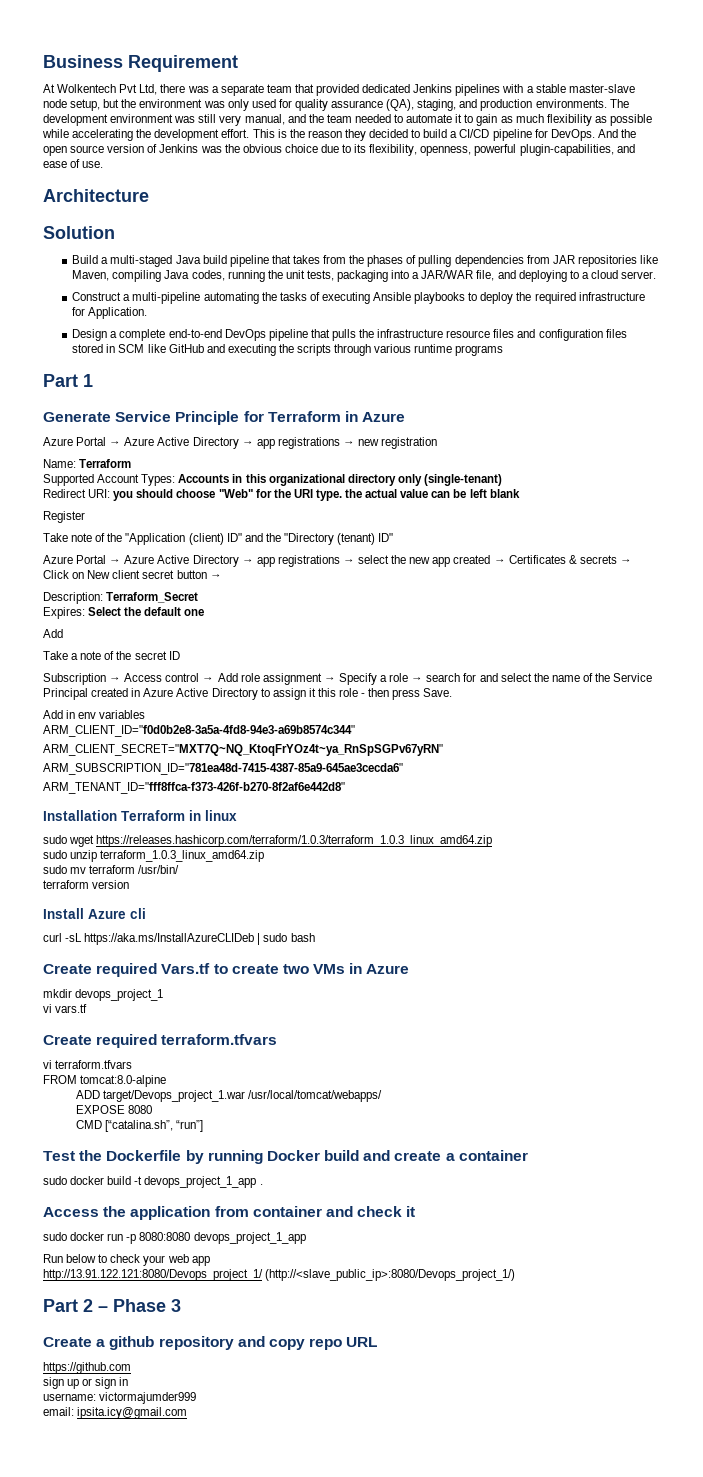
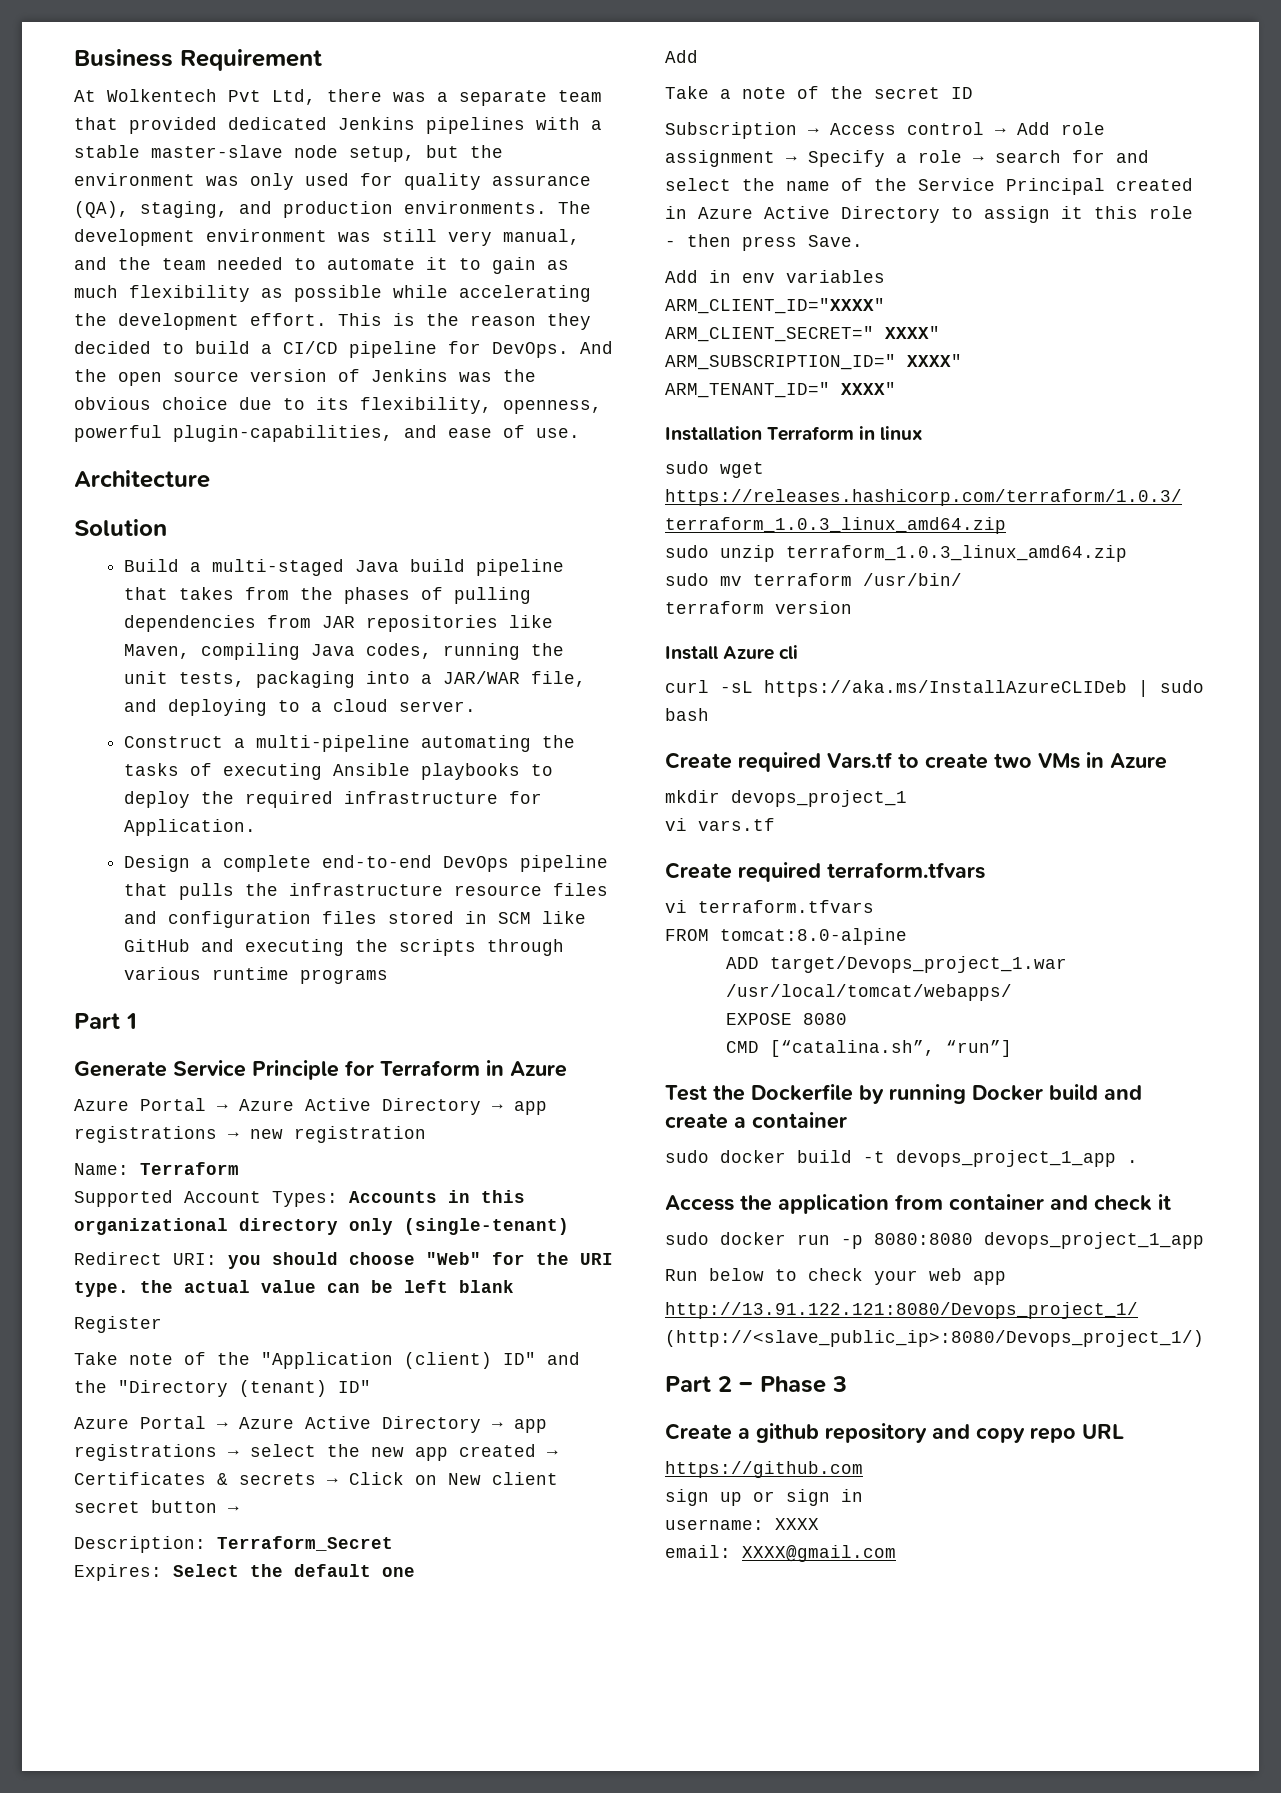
- ARM_CLIENT_ID="f0d0b2e8-3a5a-4fd8-94e3-a69b8574c344"
- ARM_CLIENT_SECRET="MXT7Q~NQ_KtoqFrYOz4t~ya_RnSpSGPv67yRN"
- ARM_SUBSCRIPTION_ID="781ea48d-7415-4387-85a9-645ae3cecda6"
- ARM_TENANT_ID="fff8ffca-f373-426f-b270-8f2af6e442d8"
+ ARM_CLIENT_ID="XXXX"
+ ARM_CLIENT_SECRET=" XXXX"
+ ARM_SUBSCRIPTION_ID=" XXXX"
+ ARM_TENANT_ID=" XXXX"
- username: victormajumder999
+ username: XXXX
- email: ipsita.icy@gmail.com
+ email: XXXX@gmail.com

